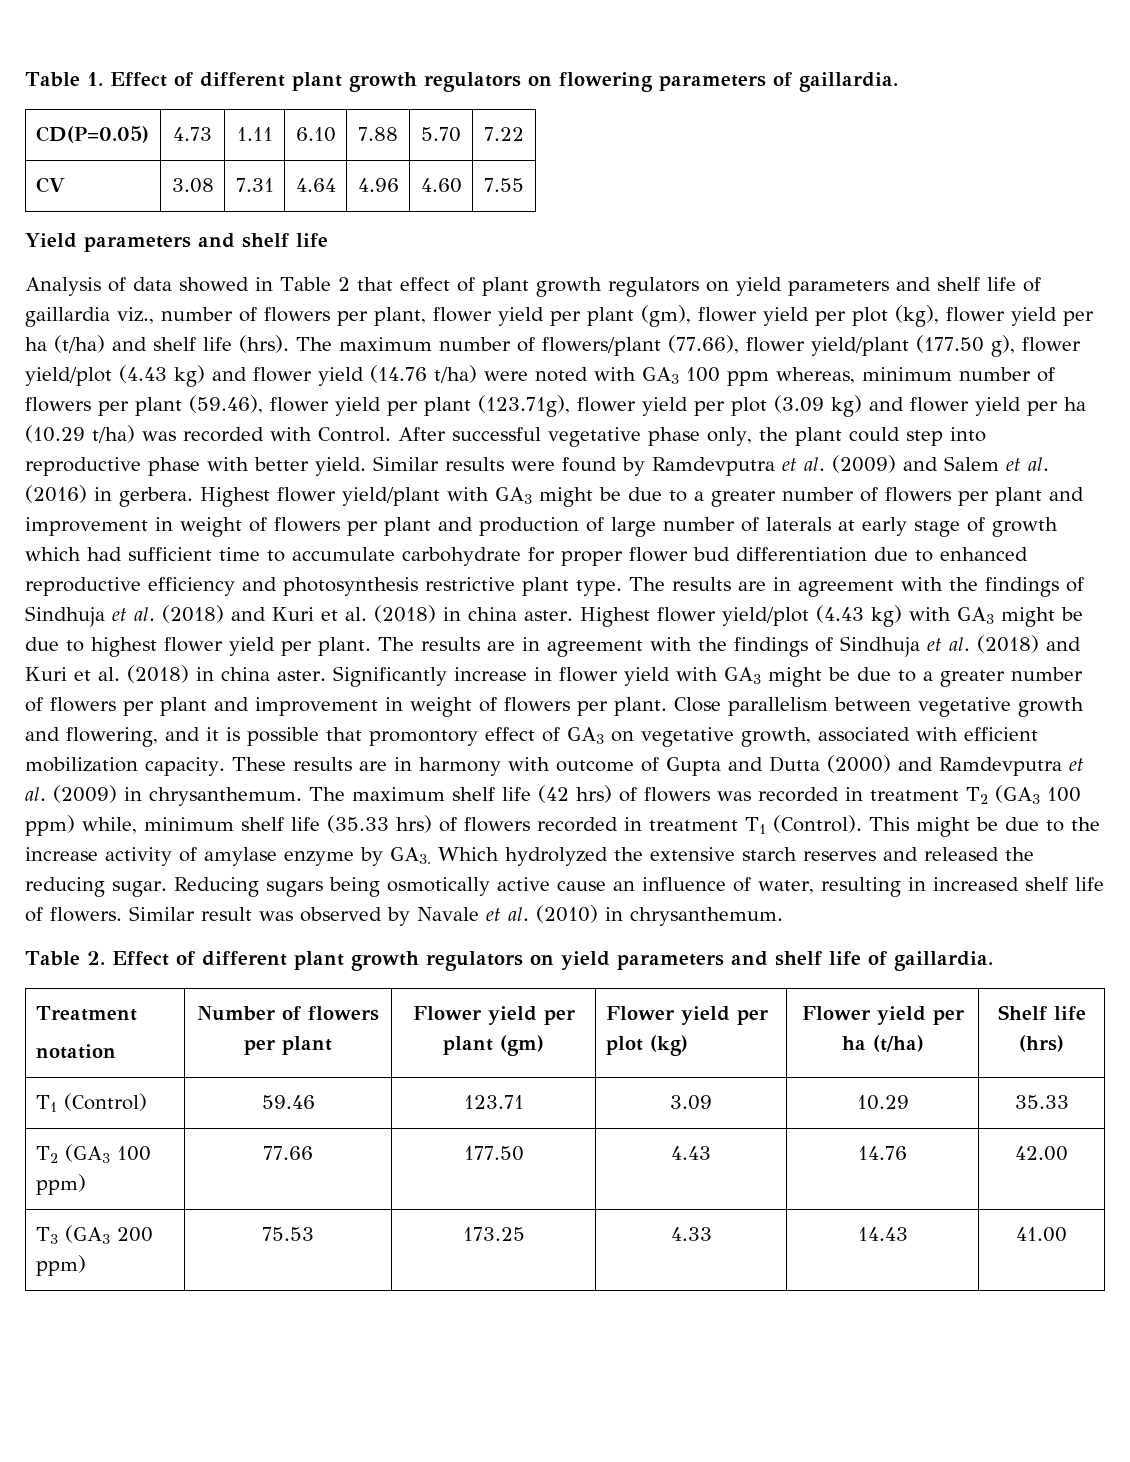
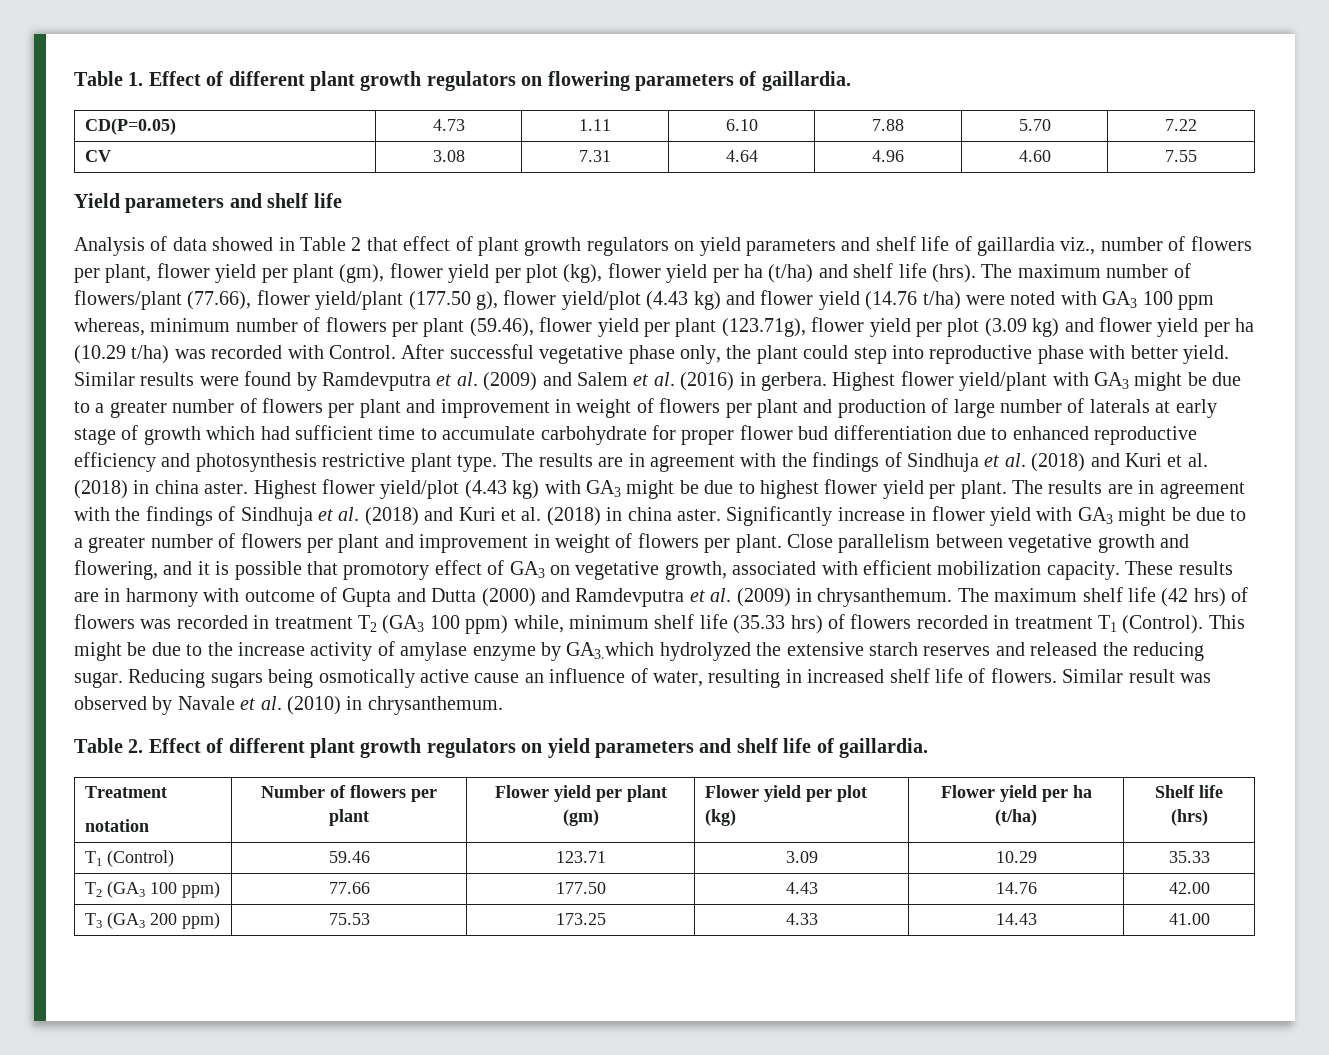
- Close parallelism between vegetative growth and flowering, and it is possible that promontory effect of GA3 on vegetative growth, associated with efficient mobilization capacity.
+ Close parallelism between vegetative growth and flowering, and it is possible that promotory effect of GA3 on vegetative growth, associated with efficient mobilization capacity.
- This might be due to the increase activity of amylase enzyme by GA3. Which hydrolyzed the extensive starch reserves and released the reducing sugar.
+ This might be due to the increase activity of amylase enzyme by GA3.which hydrolyzed the extensive starch reserves and released the reducing sugar.

